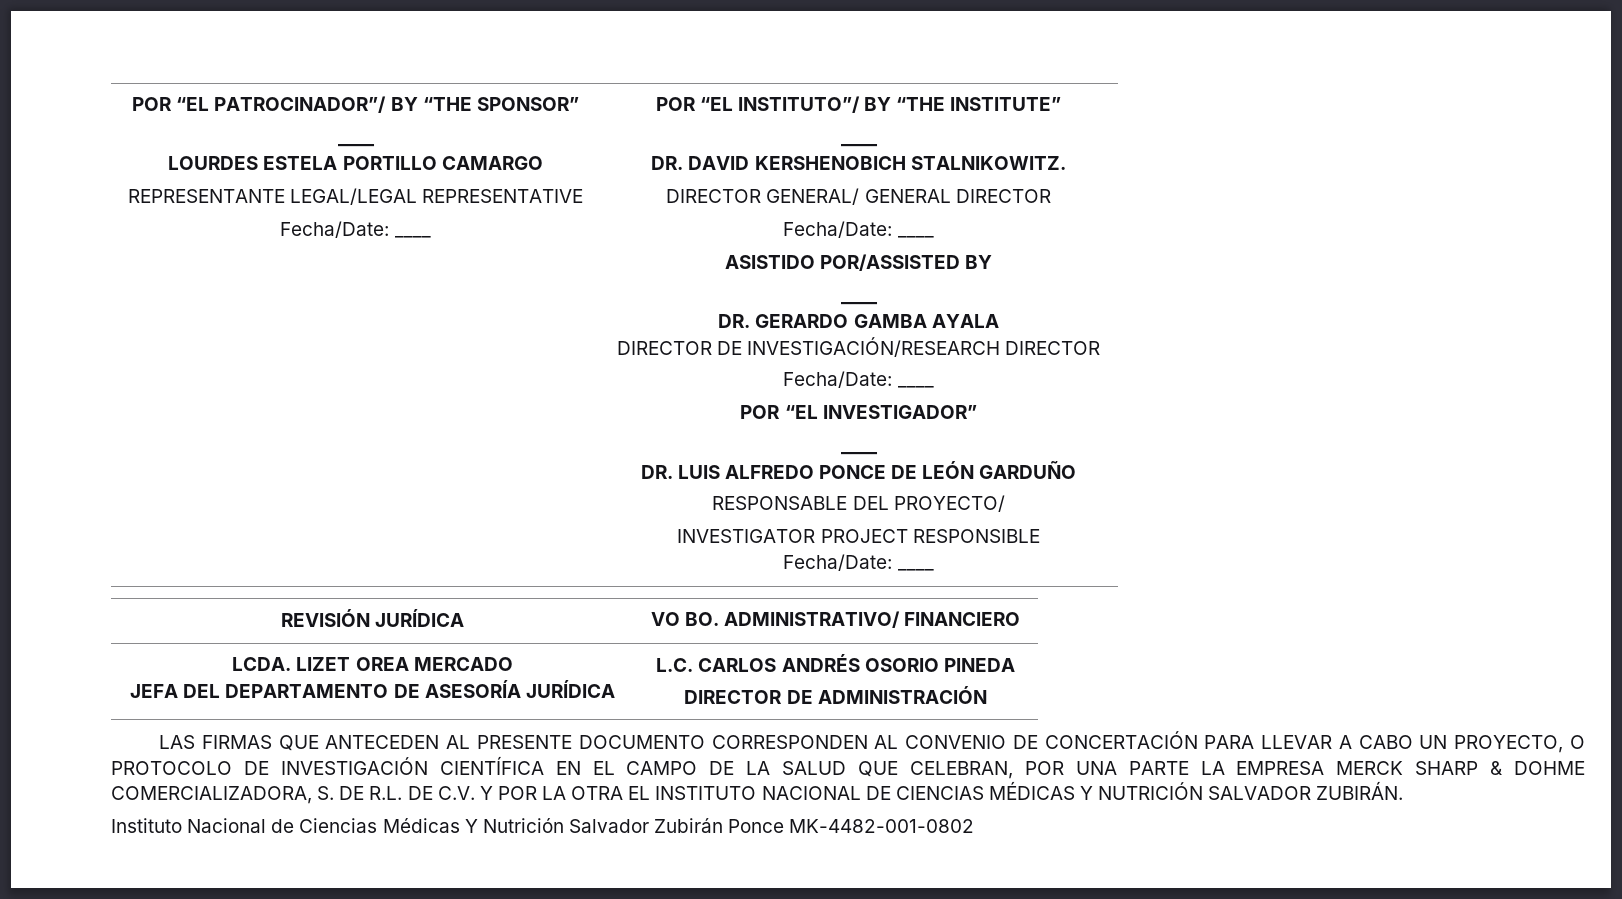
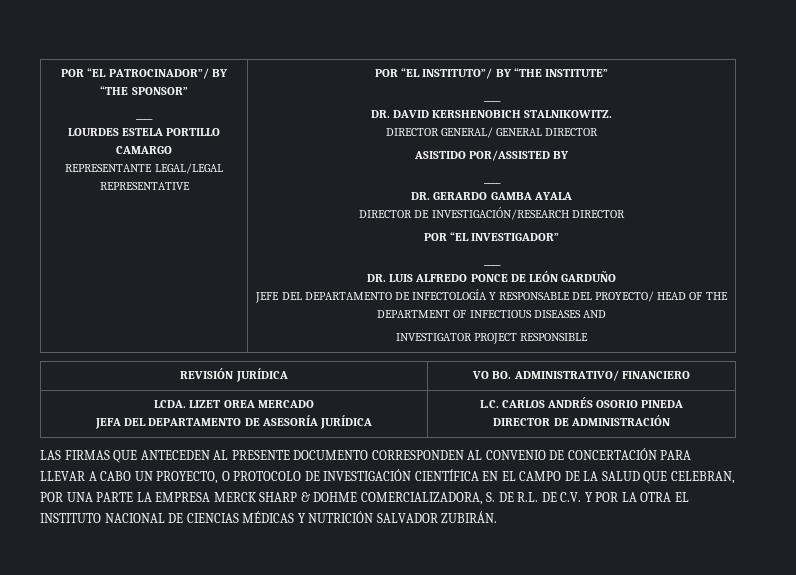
  REPRESENTANTE LEGAL/LEGAL REPRESENTATIVE
- Fecha/Date: ____
  DIRECTOR GENERAL/ GENERAL DIRECTOR
- Fecha/Date: ____
  DIRECTOR DE INVESTIGACIÓN/RESEARCH DIRECTOR
- Fecha/Date: ____
- RESPONSABLE DEL PROYECTO/
+ JEFE DEL DEPARTAMENTO DE INFECTOLOGÍA Y RESPONSABLE DEL PROYECTO/ HEAD OF THE DEPARTMENT OF INFECTIOUS DISEASES AND
  INVESTIGATOR PROJECT RESPONSIBLE
- Fecha/Date: ____
- Instituto Nacional de Ciencias Médicas Y Nutrición Salvador Zubirán Ponce MK-4482-001-0802

